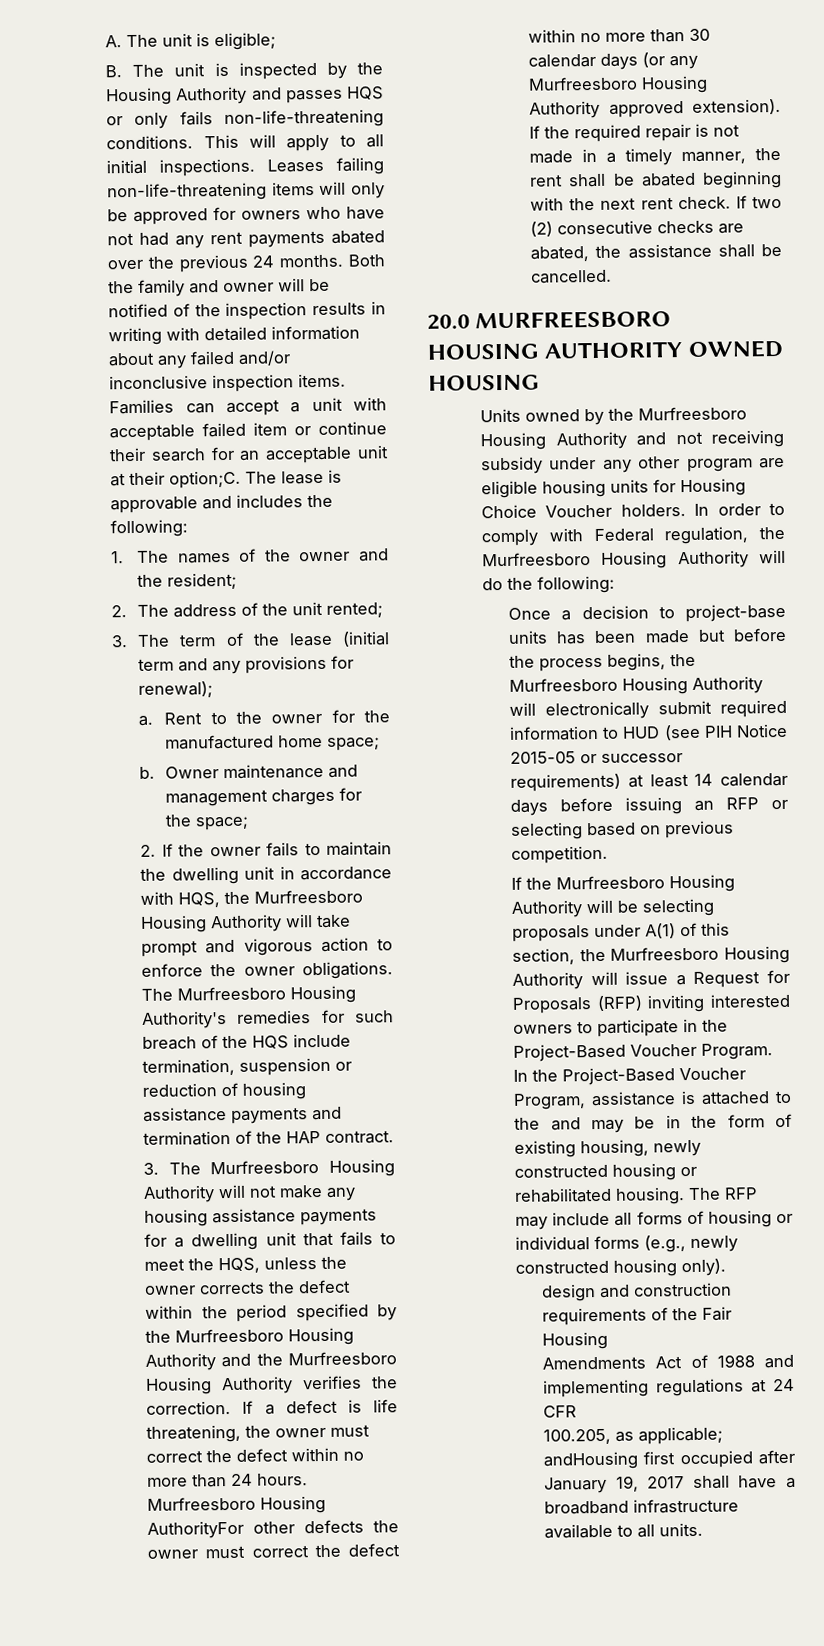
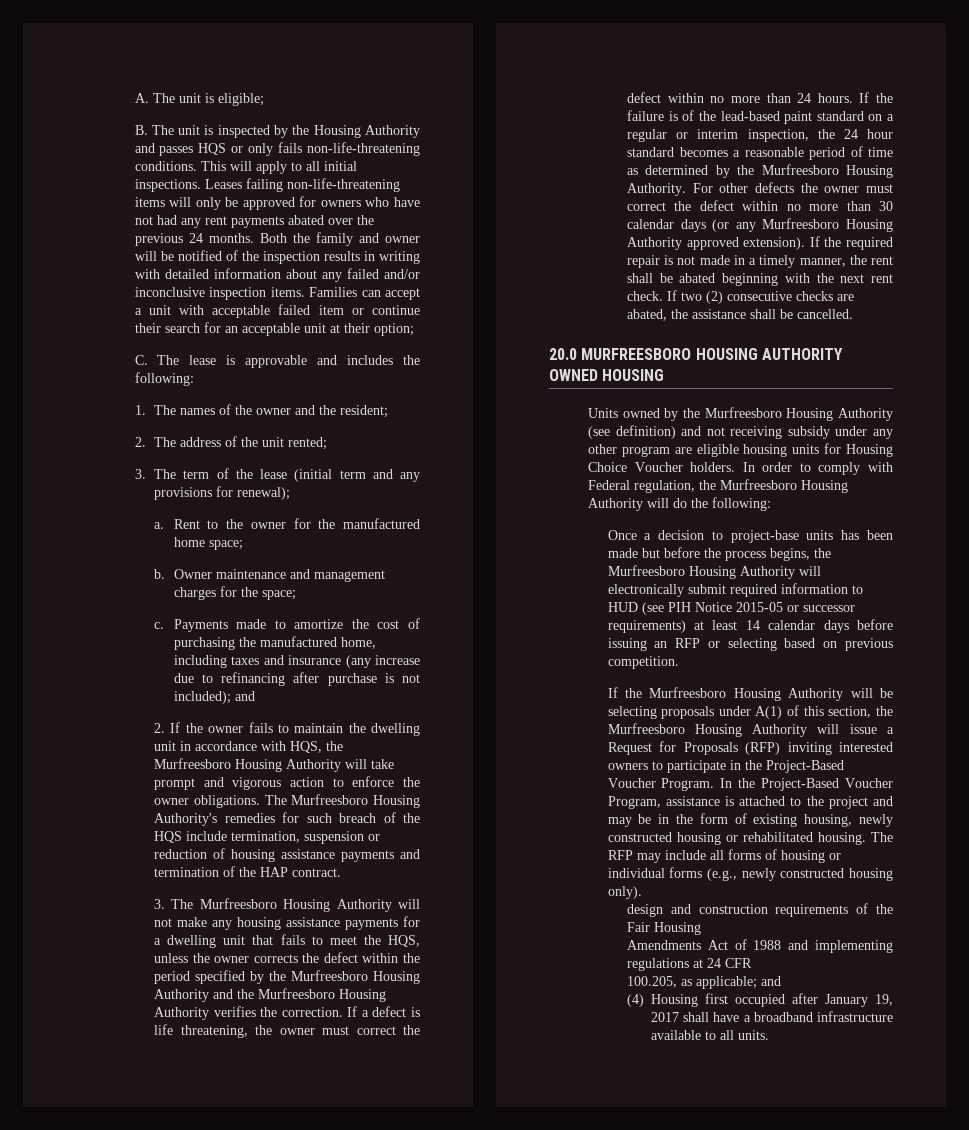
- Families can accept a unit with acceptable failed item or continue their search for an acceptable unit at their option;C. The lease is approvable and includes the following:
+ Families can accept a unit with acceptable failed item or continue their search for an acceptable unit at their option;
+ C. The lease is approvable and includes the following:
+ c. Payments made to amortize the cost of purchasing the manufactured home, including taxes and insurance (any increase due to refinancing after purchase is not included); and
- Murfreesboro Housing AuthorityFor other defects the owner must correct the defect within no more than 30 calendar days (or any Murfreesboro Housing Authority approved extension).
+ If the failure is of the lead-based paint standard on a regular or interim inspection, the 24 hour standard becomes a reasonable period of time as determined by the Murfreesboro Housing Authority. For other defects the owner must correct the defect within no more than 30 calendar days (or any Murfreesboro Housing Authority approved extension).
- Units owned by the Murfreesboro Housing Authority and not receiving subsidy under any other program are eligible housing units for Housing Choice Voucher holders.
+ Units owned by the Murfreesboro Housing Authority (see definition) and not receiving subsidy under any other program are eligible housing units for Housing Choice Voucher holders.
- In the Project-Based Voucher Program, assistance is attached to the and may be in the form of existing housing, newly constructed housing or rehabilitated housing.
+ In the Project-Based Voucher Program, assistance is attached to the project and may be in the form of existing housing, newly constructed housing or rehabilitated housing.
- 100.205, as applicable; andHousing first occupied after January 19, 2017 shall have a broadband infrastructure available to all units.
+ 100.205, as applicable; and
+ (4) Housing first occupied after January 19, 2017 shall have a broadband infrastructure available to all units.

